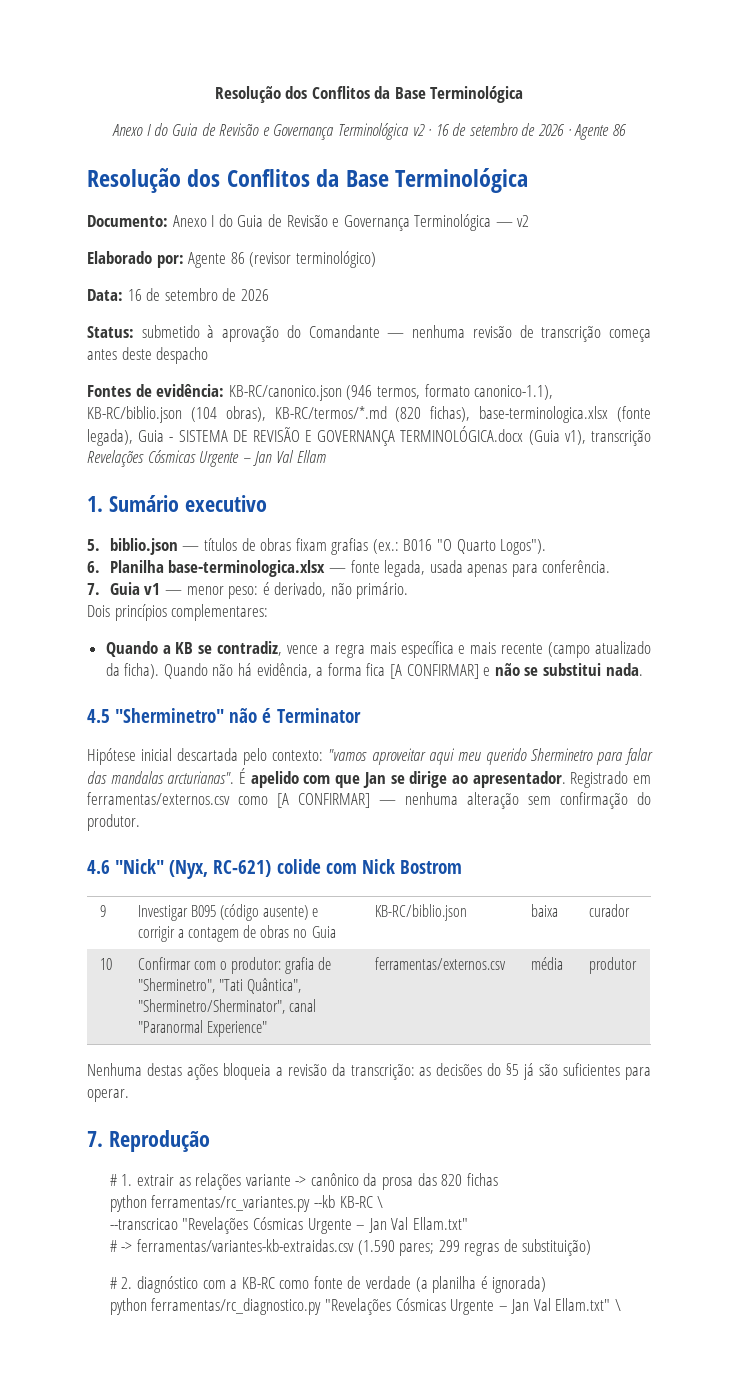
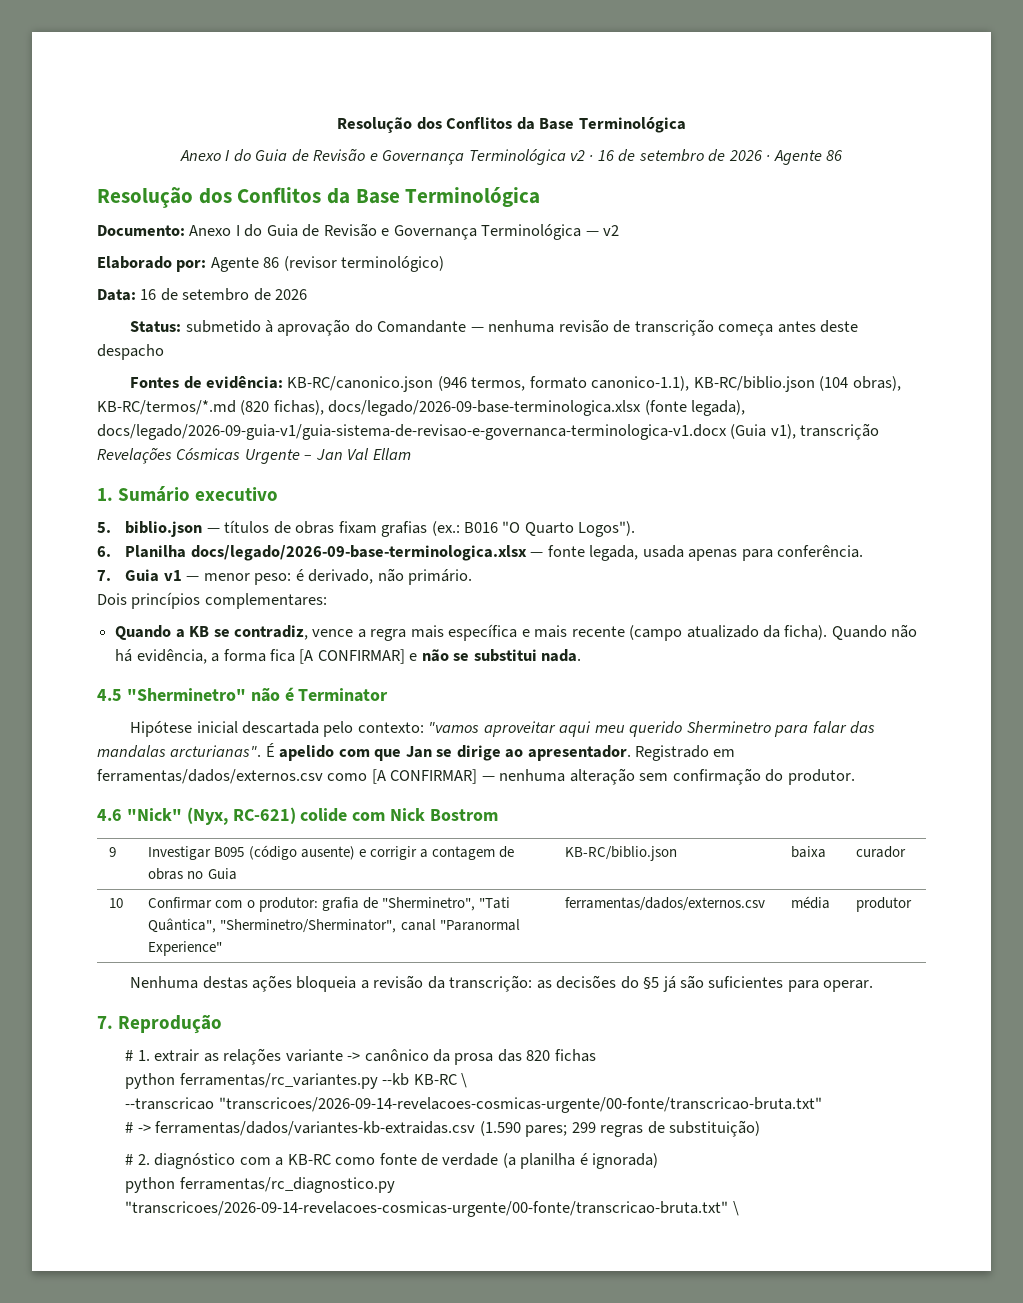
- Fontes de evidência: KB-RC/canonico.json (946 termos, formato canonico-1.1), KB-RC/biblio.json (104 obras), KB-RC/termos/*.md (820 fichas), base-terminologica.xlsx (fonte legada), Guia - SISTEMA DE REVISÃO E GOVERNANÇA TERMINOLÓGICA.docx (Guia v1), transcrição Revelações Cósmicas Urgente – Jan Val Ellam
+ Fontes de evidência: KB-RC/canonico.json (946 termos, formato canonico-1.1), KB-RC/biblio.json (104 obras), KB-RC/termos/*.md (820 fichas), docs/legado/2026-09-base-terminologica.xlsx (fonte legada), docs/legado/2026-09-guia-v1/guia-sistema-de-revisao-e-governanca-terminologica-v1.docx (Guia v1), transcrição Revelações Cósmicas Urgente – Jan Val Ellam
- 6. Planilha base-terminologica.xlsx — fonte legada, usada apenas para conferência.
+ 6. Planilha docs/legado/2026-09-base-terminologica.xlsx — fonte legada, usada apenas para conferência.
- Registrado em ferramentas/externos.csv como [A CONFIRMAR] — nenhuma alteração sem confirmação do produtor.
+ Registrado em ferramentas/dados/externos.csv como [A CONFIRMAR] — nenhuma alteração sem confirmação do produtor.
- 10 | Confirmar com o produtor: grafia de "Sherminetro", "Tati Quântica", "Sherminetro/Sherminator", canal "Paranormal Experience" | ferramentas/externos.csv | média | produtor
+ 10 | Confirmar com o produtor: grafia de "Sherminetro", "Tati Quântica", "Sherminetro/Sherminator", canal "Paranormal Experience" | ferramentas/dados/externos.csv | média | produtor
- --transcricao "Revelações Cósmicas Urgente – Jan Val Ellam.txt"
+ --transcricao "transcricoes/2026-09-14-revelacoes-cosmicas-urgente/00-fonte/transcricao-bruta.txt"
- # -> ferramentas/variantes-kb-extraidas.csv (1.590 pares; 299 regras de substituição)
+ # -> ferramentas/dados/variantes-kb-extraidas.csv (1.590 pares; 299 regras de substituição)
- python ferramentas/rc_diagnostico.py "Revelações Cósmicas Urgente – Jan Val Ellam.txt" \
+ python ferramentas/rc_diagnostico.py "transcricoes/2026-09-14-revelacoes-cosmicas-urgente/00-fonte/transcricao-bruta.txt" \

